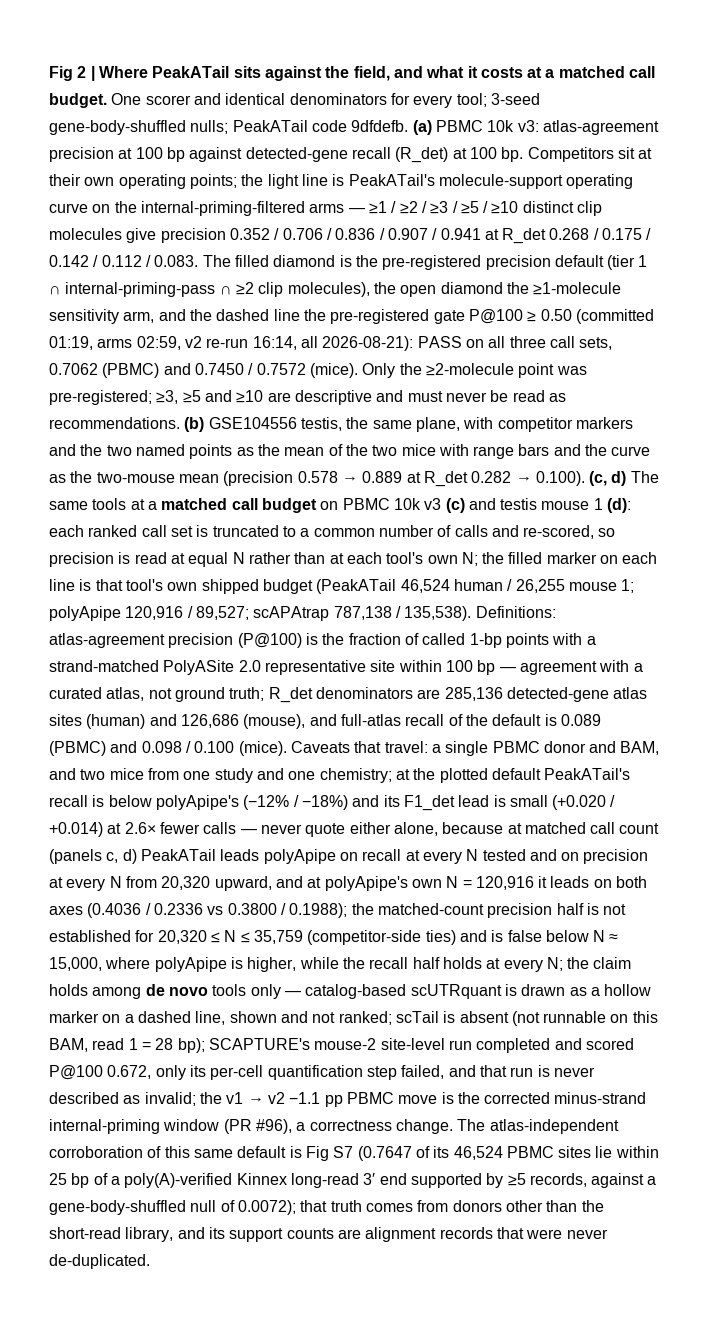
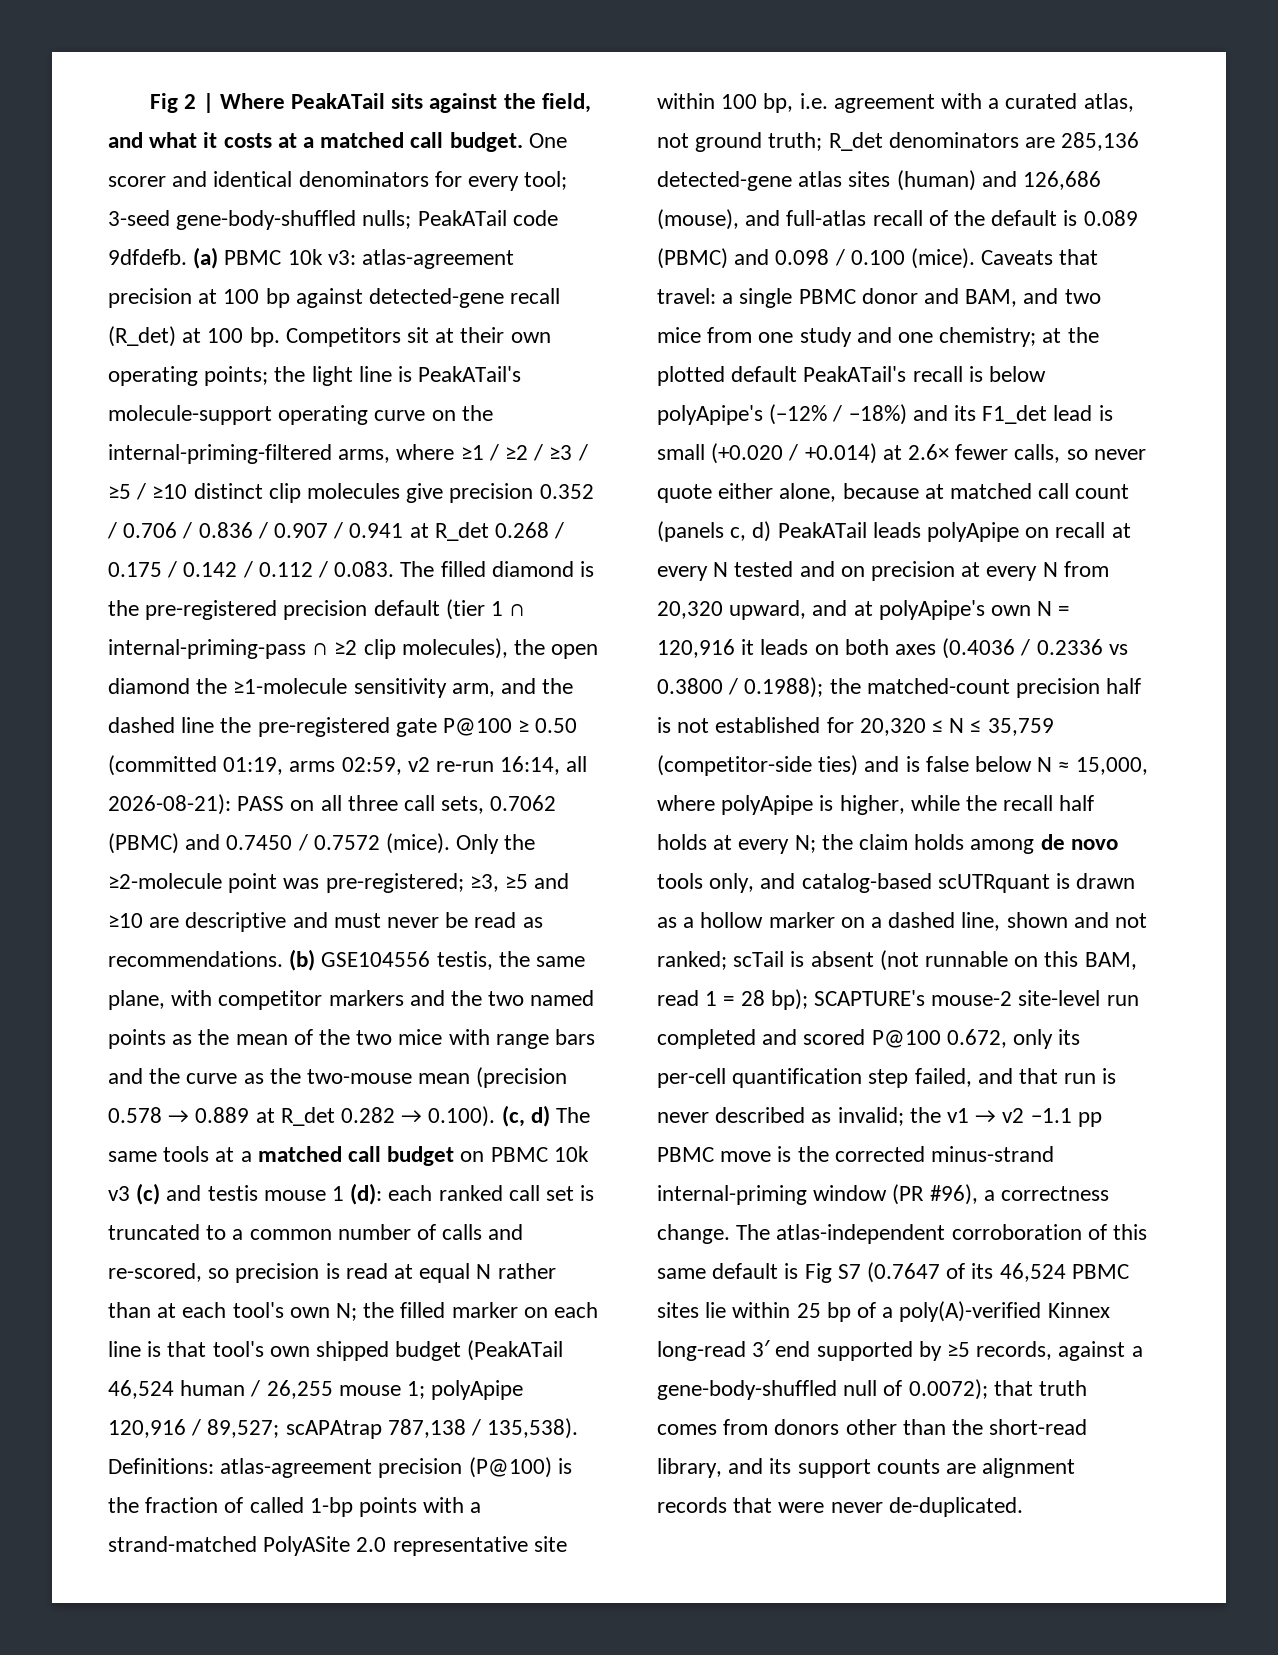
- the light line is PeakATail's molecule-support operating curve on the internal-priming-filtered arms — ≥1 / ≥2 / ≥3 / ≥5 / ≥10 distinct clip molecules give precision 0.352 / 0.706 / 0.836 / 0.907 / 0.941 at R_det 0.268 / 0.175 / 0.142 / 0.112 / 0.083. The filled diamond is the pre-registered precision default (tier 1 ∩ internal-priming-pass ∩ ≥2 clip molecules), the open diamond the ≥1-molecule sensitivity arm, and the dashed line the pre-registered gate P@100 ≥ 0.50 (committed 01:19, arms 02:59, v2 re-run 16:14, all 2026-08-21):
+ the light line is PeakATail's molecule-support operating curve on the internal-priming-filtered arms, where ≥1 / ≥2 / ≥3 / ≥5 / ≥10 distinct clip molecules give precision 0.352 / 0.706 / 0.836 / 0.907 / 0.941 at R_det 0.268 / 0.175 / 0.142 / 0.112 / 0.083. The filled diamond is the pre-registered precision default (tier 1 ∩ internal-priming-pass ∩ ≥2 clip molecules), the open diamond the ≥1-molecule sensitivity arm, and the dashed line the pre-registered gate P@100 ≥ 0.50 (committed 01:19, arms 02:59, v2 re-run 16:14, all 2026-08-21):
- Definitions: atlas-agreement precision (P@100) is the fraction of called 1-bp points with a strand-matched PolyASite 2.0 representative site within 100 bp — agreement with a curated atlas, not ground truth; R_det denominators are 285,136 detected-gene atlas sites (human) and 126,686 (mouse), and full-atlas recall of the default is 0.089 (PBMC) and 0.098 / 0.100 (mice).
+ Definitions: atlas-agreement precision (P@100) is the fraction of called 1-bp points with a strand-matched PolyASite 2.0 representative site within 100 bp, i.e. agreement with a curated atlas, not ground truth; R_det denominators are 285,136 detected-gene atlas sites (human) and 126,686 (mouse), and full-atlas recall of the default is 0.089 (PBMC) and 0.098 / 0.100 (mice).
- at the plotted default PeakATail's recall is below polyApipe's (−12% / −18%) and its F1_det lead is small (+0.020 / +0.014) at 2.6× fewer calls — never quote either alone, because at matched call count (panels c, d) PeakATail leads polyApipe on recall at every N tested and on precision at every N from 20,320 upward, and at polyApipe's own N = 120,916 it leads on both axes (0.4036 / 0.2336 vs 0.3800 / 0.1988);
+ at the plotted default PeakATail's recall is below polyApipe's (−12% / −18%) and its F1_det lead is small (+0.020 / +0.014) at 2.6× fewer calls, so never quote either alone, because at matched call count (panels c, d) PeakATail leads polyApipe on recall at every N tested and on precision at every N from 20,320 upward, and at polyApipe's own N = 120,916 it leads on both axes (0.4036 / 0.2336 vs 0.3800 / 0.1988);
- the claim holds among de novo tools only — catalog-based scUTRquant is drawn as a hollow marker on a dashed line, shown and not ranked;
+ the claim holds among de novo tools only, and catalog-based scUTRquant is drawn as a hollow marker on a dashed line, shown and not ranked;

